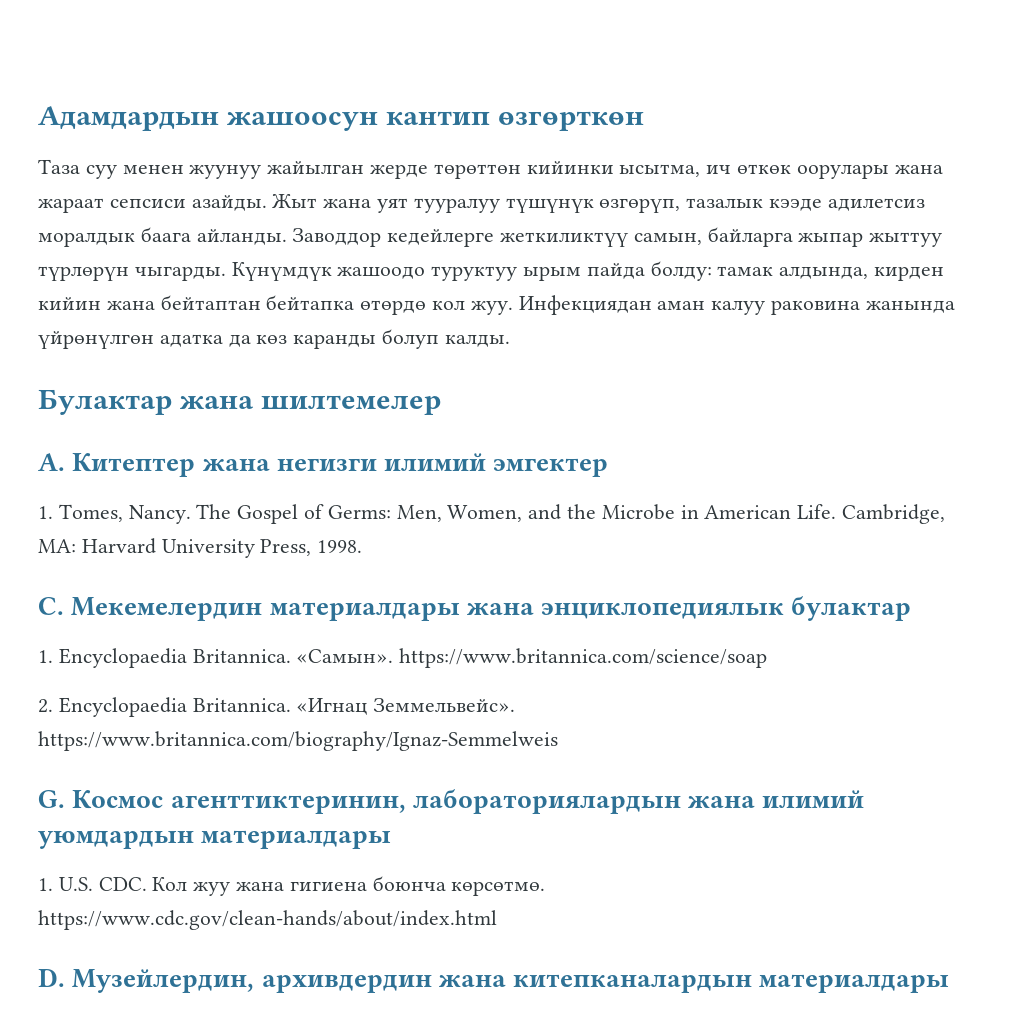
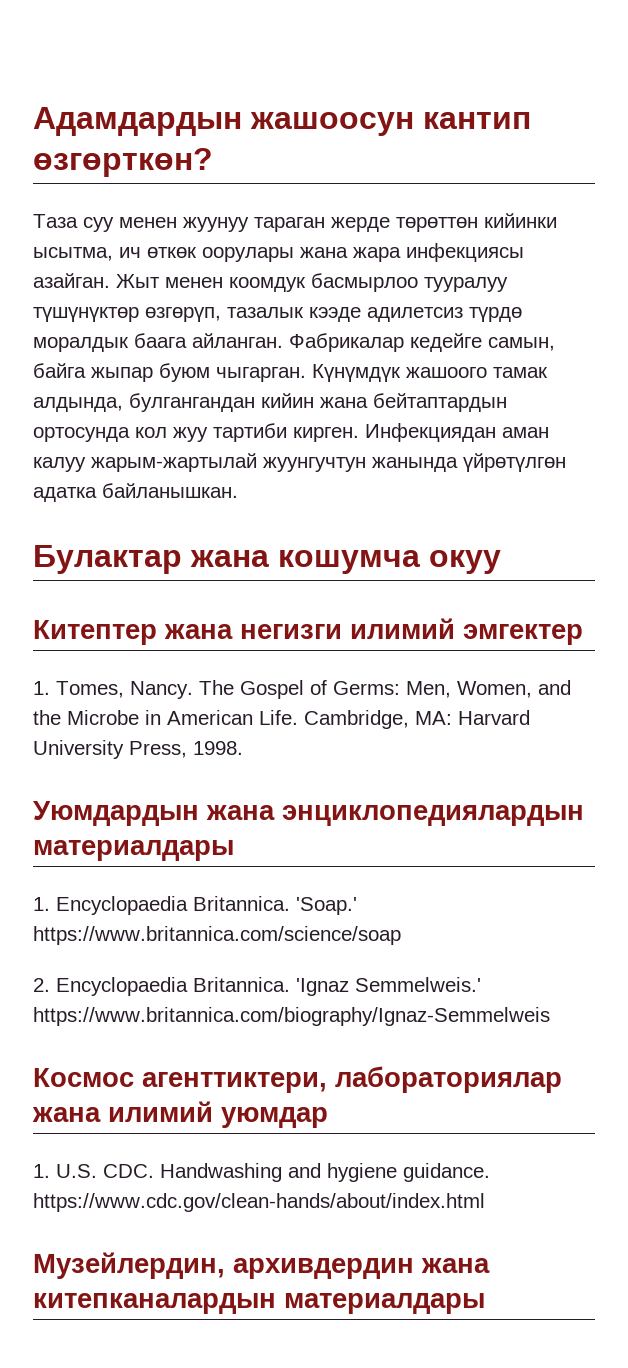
- Адамдардын жашоосун кантип өзгөрткөн
+ Адамдардын жашоосун кантип өзгөрткөн?
- Таза суу менен жуунуу жайылган жерде төрөттөн кийинки ысытма, ич өткөк оорулары жана жараат сепсиси азайды. Жыт жана уят тууралуу түшүнүк өзгөрүп, тазалык кээде адилетсиз моралдык баага айланды. Заводдор кедейлерге жеткиликтүү самын, байларга жыпар жыттуу түрлөрүн чыгарды. Күнүмдүк жашоодо туруктуу ырым пайда болду: тамак алдында, кирден кийин жана бейтаптан бейтапка өтөрдө кол жуу. Инфекциядан аман калуу раковина жанында үйрөнүлгөн адатка да көз каранды болуп калды.
+ Таза суу менен жуунуу тараган жерде төрөттөн кийинки ысытма, ич өткөк оорулары жана жара инфекциясы азайган. Жыт менен коомдук басмырлоо тууралуу түшүнүктөр өзгөрүп, тазалык кээде адилетсиз түрдө моралдык баага айланган. Фабрикалар кедейге самын, байга жыпар буюм чыгарган. Күнүмдүк жашоого тамак алдында, булгангандан кийин жана бейтаптардын ортосунда кол жуу тартиби кирген. Инфекциядан аман калуу жарым-жартылай жуунгучтун жанында үйрөтүлгөн адатка байланышкан.
- Булактар жана шилтемелер
- A. Китептер жана негизги илимий эмгектер
+ Булактар жана кошумча окуу
+ Китептер жана негизги илимий эмгектер
- C. Мекемелердин материалдары жана энциклопедиялык булактар
+ Уюмдардын жана энциклопедиялардын материалдары
- «Самын». https://www.britannica.com/science/soap
+ 'Soap.' https://www.britannica.com/science/soap
- «Игнац Земмельвейс». https://www.britannica.com/biography/Ignaz-Semmelweis
+ 'Ignaz Semmelweis.' https://www.britannica.com/biography/Ignaz-Semmelweis
- G. Космос агенттиктеринин, лабораториялардын жана илимий уюмдардын материалдары
- 1. U.S. CDC. Кол жуу жана гигиена боюнча көрсөтмө. https://www.cdc.gov/clean-hands/about/index.html
+ Космос агенттиктери, лабораториялар жана илимий уюмдар
+ 1. U.S. CDC. Handwashing and hygiene guidance. https://www.cdc.gov/clean-hands/about/index.html
- D. Музейлердин, архивдердин жана китепканалардын материалдары
+ Музейлердин, архивдердин жана китепканалардын материалдары

